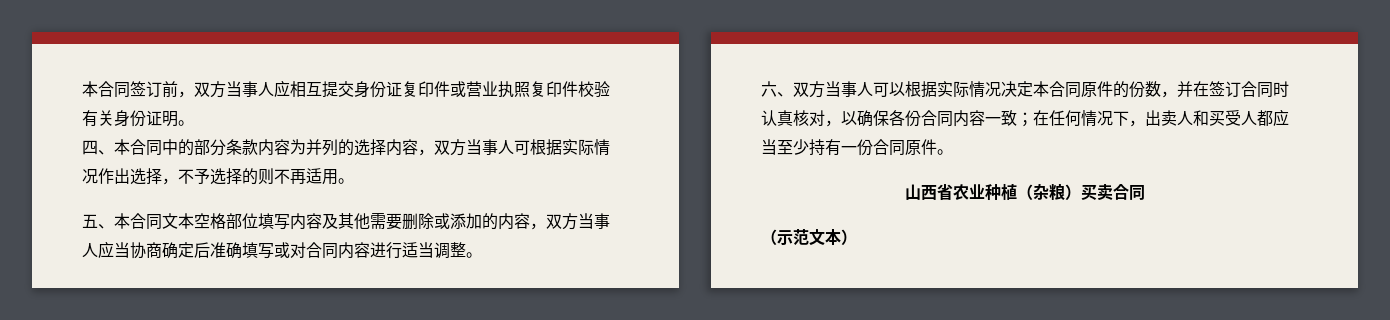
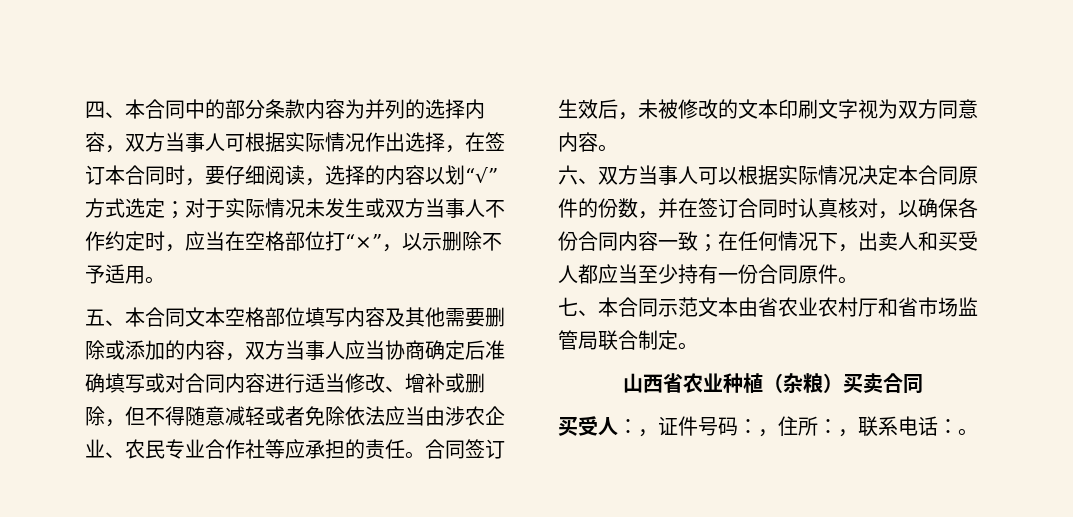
- 本合同签订前，双方当事人应相互提交身份证复印件或营业执照复印件校验有关身份证明。
- 四、本合同中的部分条款内容为并列的选择内容，双方当事人可根据实际情况作出选择，不予选择的则不再适用。
+ 四、本合同中的部分条款内容为并列的选择内容，双方当事人可根据实际情况作出选择，在签订本合同时，要仔细阅读，选择的内容以划“√”方式选定；对于实际情况未发生或双方当事人不作约定时，应当在空格部位打“×”，以示删除不予适用。
- 五、本合同文本空格部位填写内容及其他需要删除或添加的内容，双方当事人应当协商确定后准确填写或对合同内容进行适当调整。
+ 五、本合同文本空格部位填写内容及其他需要删除或添加的内容，双方当事人应当协商确定后准确填写或对合同内容进行适当修改、增补或删除，但不得随意减轻或者免除依法应当由涉农企业、农民专业合作社等应承担的责任。合同签订生效后，未被修改的文本印刷文字视为双方同意内容。
+ 七、本合同示范文本由省农业农村厅和省市场监管局联合制定。
- （示范文本）
+ 买受人：，证件号码：，住所：，联系电话：。

